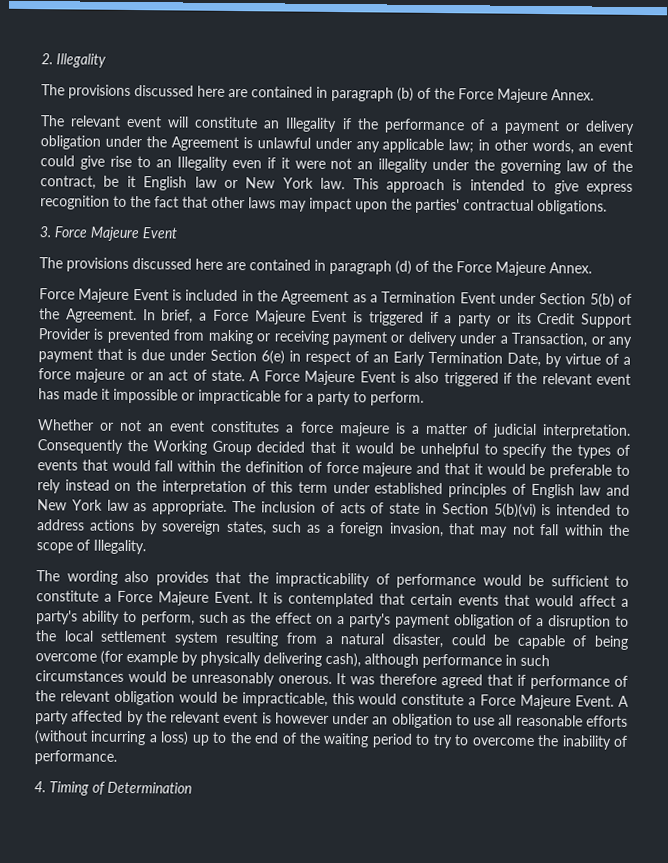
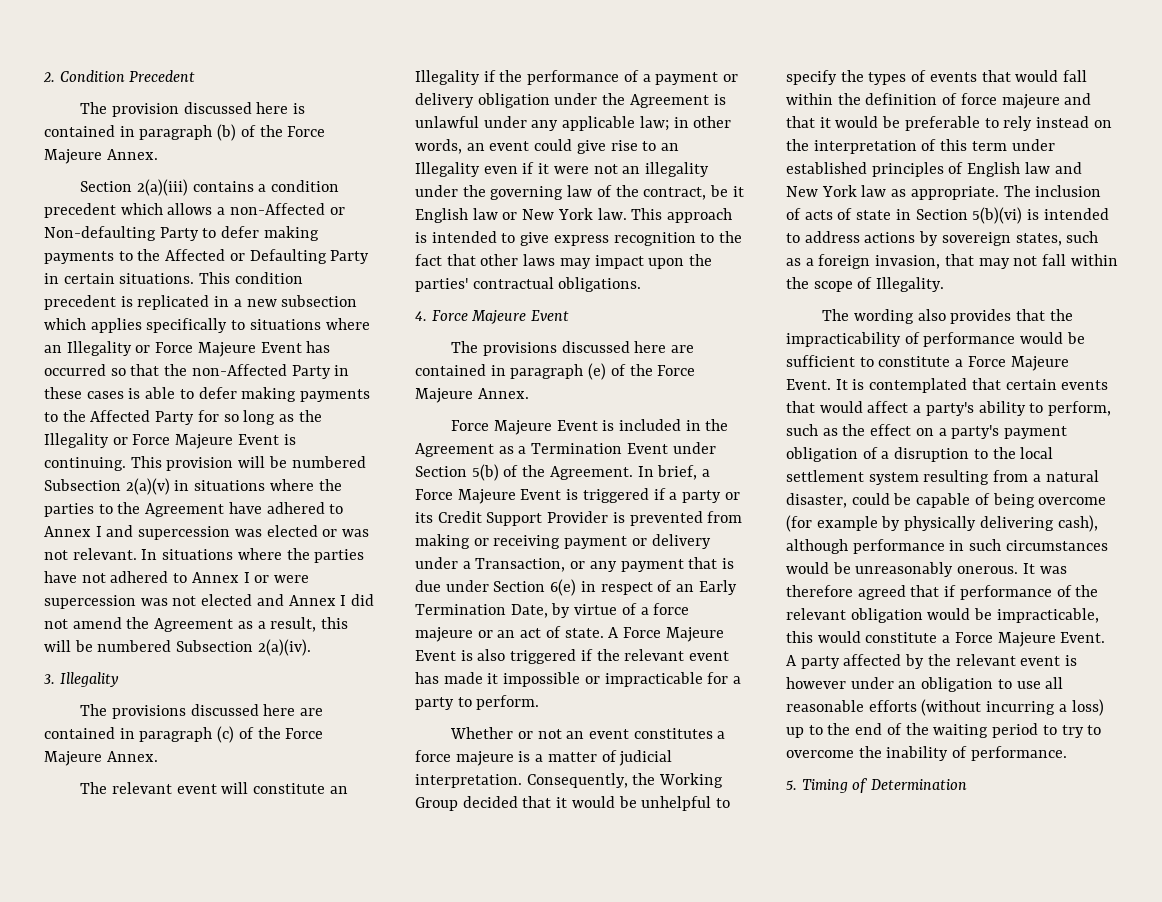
- 2. Illegality
+ 2. Condition Precedent
+ The provision discussed here is contained in paragraph (b) of the Force Majeure Annex.
+ Section 2(a)(iii) contains a condition precedent which allows a non-Affected or Non-defaulting Party to defer making payments to the Affected or Defaulting Party in certain situations. This condition precedent is replicated in a new subsection which applies specifically to situations where an Illegality or Force Majeure Event has occurred so that the non-Affected Party in these cases is able to defer making payments to the Affected Party for so long as the Illegality or Force Majeure Event is continuing. This provision will be numbered Subsection 2(a)(v) in situations where the parties to the Agreement have adhered to Annex I and supercession was elected or was not relevant. In situations where the parties have not adhered to Annex I or were supercession was not elected and Annex I did not amend the Agreement as a result, this will be numbered Subsection 2(a)(iv).
+ 3. Illegality
- The provisions discussed here are contained in paragraph (b) of the Force Majeure Annex.
+ The provisions discussed here are contained in paragraph (c) of the Force Majeure Annex.
- 3. Force Majeure Event
+ 4. Force Majeure Event
- The provisions discussed here are contained in paragraph (d) of the Force Majeure Annex.
+ The provisions discussed here are contained in paragraph (e) of the Force Majeure Annex.
- Consequently the Working Group decided that it would be unhelpful to specify the types of events that would fall within the definition of force majeure and that it would be preferable to rely instead on the interpretation of this term under established principles of English law and New York law as appropriate.
+ Consequently, the Working Group decided that it would be unhelpful to specify the types of events that would fall within the definition of force majeure and that it would be preferable to rely instead on the interpretation of this term under established principles of English law and New York law as appropriate.
- 4. Timing of Determination
+ 5. Timing of Determination

